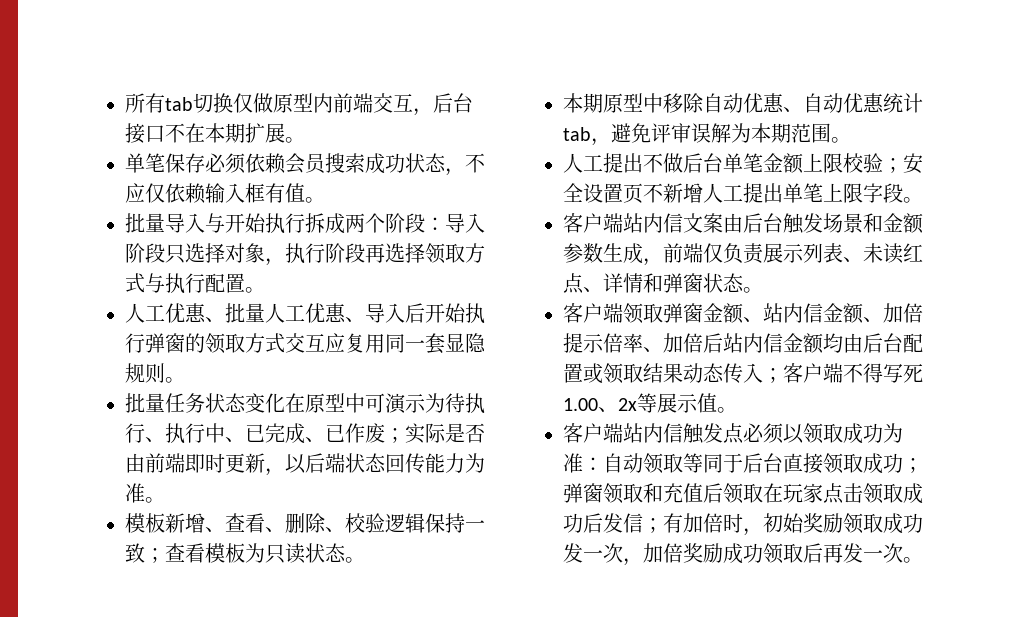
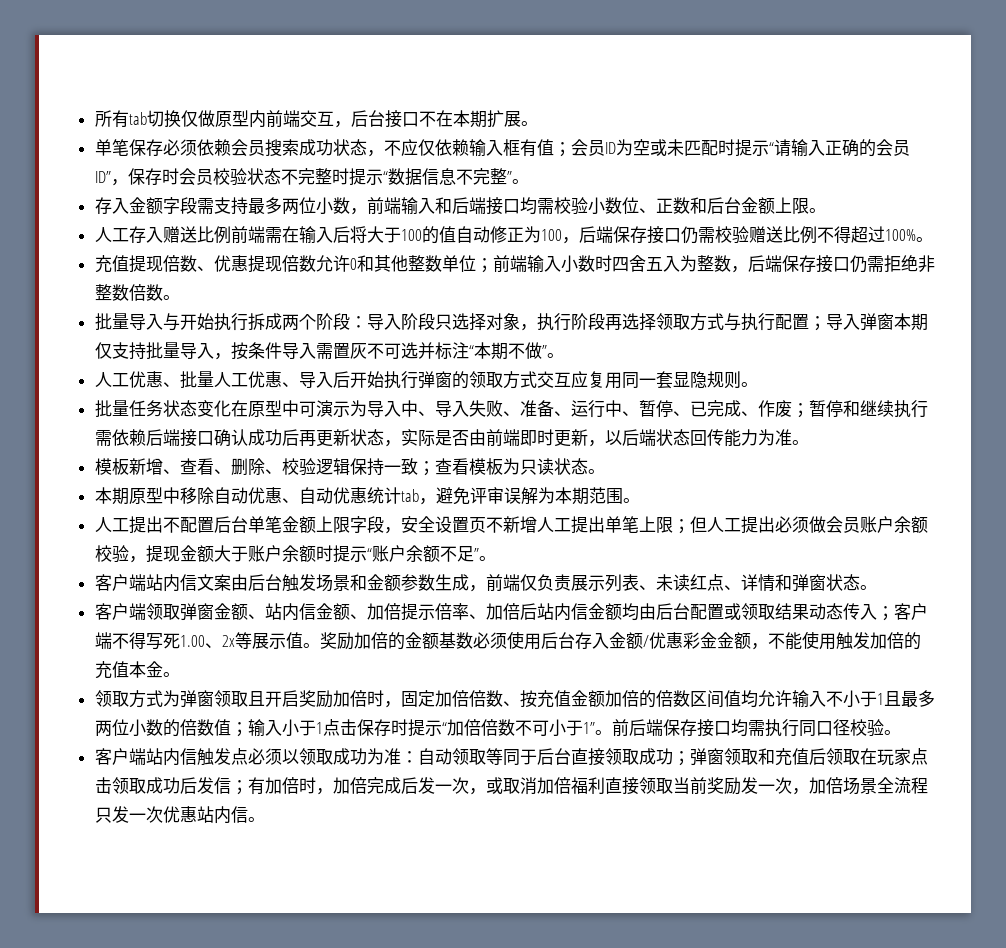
- 单笔保存必须依赖会员搜索成功状态，不应仅依赖输入框有值。
+ 单笔保存必须依赖会员搜索成功状态，不应仅依赖输入框有值；会员ID为空或未匹配时提示“请输入正确的会员ID”，保存时会员校验状态不完整时提示“数据信息不完整”。
+ 存入金额字段需支持最多两位小数，前端输入和后端接口均需校验小数位、正数和后台金额上限。
+ 人工存入赠送比例前端需在输入后将大于100的值自动修正为100，后端保存接口仍需校验赠送比例不得超过100%。
+ 充值提现倍数、优惠提现倍数允许0和其他整数单位；前端输入小数时四舍五入为整数，后端保存接口仍需拒绝非整数倍数。
- 批量导入与开始执行拆成两个阶段：导入阶段只选择对象，执行阶段再选择领取方式与执行配置。
+ 批量导入与开始执行拆成两个阶段：导入阶段只选择对象，执行阶段再选择领取方式与执行配置；导入弹窗本期仅支持批量导入，按条件导入需置灰不可选并标注“本期不做”。
- 批量任务状态变化在原型中可演示为待执行、执行中、已完成、已作废；实际是否由前端即时更新，以后端状态回传能力为准。
+ 批量任务状态变化在原型中可演示为导入中、导入失败、准备、运行中、暂停、已完成、作废；暂停和继续执行需依赖后端接口确认成功后再更新状态，实际是否由前端即时更新，以后端状态回传能力为准。
- 人工提出不做后台单笔金额上限校验；安全设置页不新增人工提出单笔上限字段。
+ 人工提出不配置后台单笔金额上限字段，安全设置页不新增人工提出单笔上限；但人工提出必须做会员账户余额校验，提现金额大于账户余额时提示“账户余额不足”。
+ 奖励加倍的金额基数必须使用后台存入金额/优惠彩金金额，不能使用触发加倍的充值本金。
+ 领取方式为弹窗领取且开启奖励加倍时，固定加倍倍数、按充值金额加倍的倍数区间值均允许输入不小于1且最多两位小数的倍数值；输入小于1点击保存时提示“加倍倍数不可小于1”。前后端保存接口均需执行同口径校验。
- 客户端站内信触发点必须以领取成功为准：自动领取等同于后台直接领取成功；弹窗领取和充值后领取在玩家点击领取成功后发信；有加倍时，初始奖励领取成功发一次，加倍奖励成功领取后再发一次。
+ 客户端站内信触发点必须以领取成功为准：自动领取等同于后台直接领取成功；弹窗领取和充值后领取在玩家点击领取成功后发信；有加倍时，加倍完成后发一次，或取消加倍福利直接领取当前奖励发一次，加倍场景全流程只发一次优惠站内信。

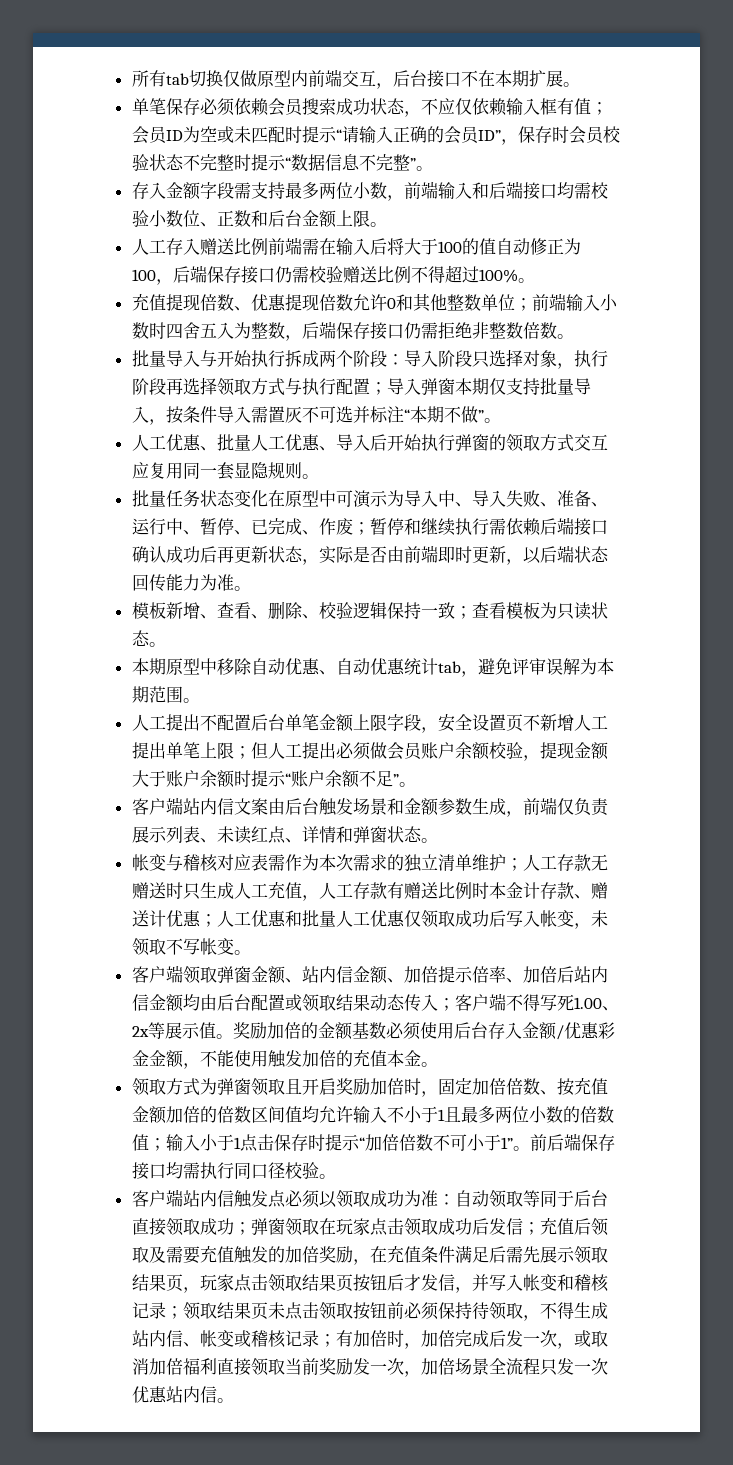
+ 帐变与稽核对应表需作为本次需求的独立清单维护；人工存款无赠送时只生成人工充值，人工存款有赠送比例时本金计存款、赠送计优惠；人工优惠和批量人工优惠仅领取成功后写入帐变，未领取不写帐变。
- 客户端站内信触发点必须以领取成功为准：自动领取等同于后台直接领取成功；弹窗领取和充值后领取在玩家点击领取成功后发信；有加倍时，加倍完成后发一次，或取消加倍福利直接领取当前奖励发一次，加倍场景全流程只发一次优惠站内信。
+ 客户端站内信触发点必须以领取成功为准：自动领取等同于后台直接领取成功；弹窗领取在玩家点击领取成功后发信；充值后领取及需要充值触发的加倍奖励，在充值条件满足后需先展示领取结果页，玩家点击领取结果页按钮后才发信，并写入帐变和稽核记录；领取结果页未点击领取按钮前必须保持待领取，不得生成站内信、帐变或稽核记录；有加倍时，加倍完成后发一次，或取消加倍福利直接领取当前奖励发一次，加倍场景全流程只发一次优惠站内信。

